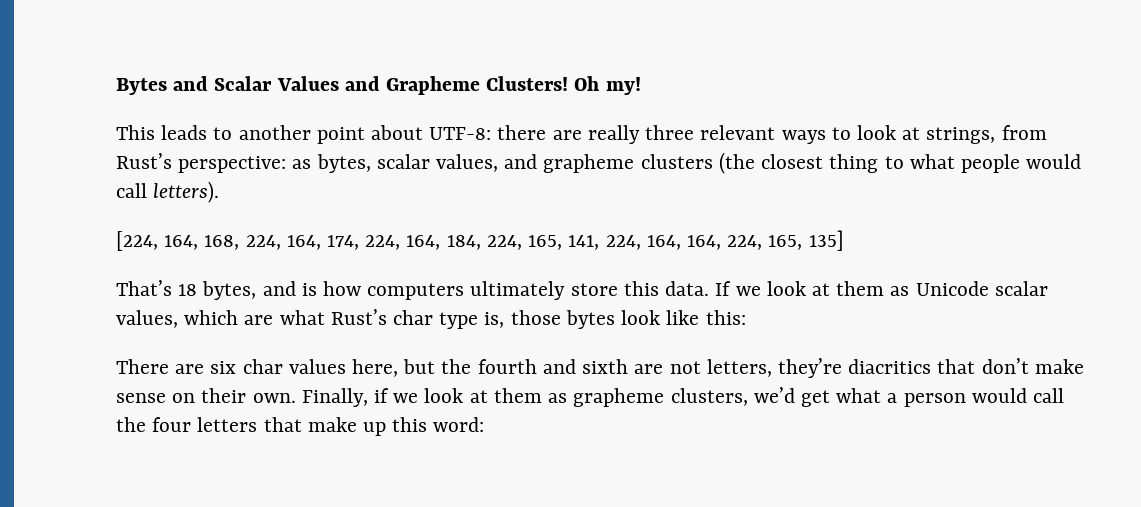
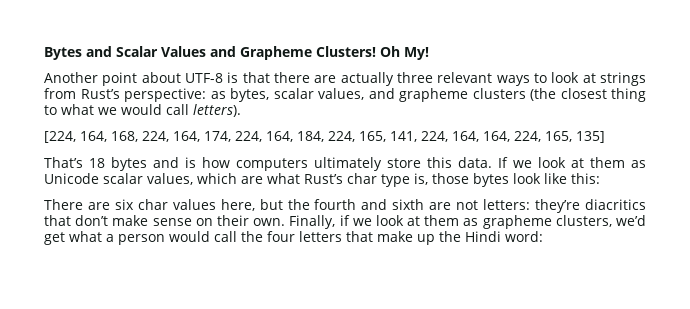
- Oh my!
- This leads to another point about UTF-8: there are really three relevant ways to look at strings, from Rust’s perspective: as bytes, scalar values, and grapheme clusters (the closest thing to what people would call letters).
+ Oh My!
+ Another point about UTF-8 is that there are actually three relevant ways to look at strings from Rust’s perspective: as bytes, scalar values, and grapheme clusters (the closest thing to what we would call letters).
- That’s 18 bytes, and is how computers ultimately store this data.
+ That’s 18 bytes and is how computers ultimately store this data.
- There are six char values here, but the fourth and sixth are not letters, they’re diacritics that don’t make sense on their own.
+ There are six char values here, but the fourth and sixth are not letters: they’re diacritics that don’t make sense on their own.
- Finally, if we look at them as grapheme clusters, we’d get what a person would call the four letters that make up this word:
+ Finally, if we look at them as grapheme clusters, we’d get what a person would call the four letters that make up the Hindi word:

